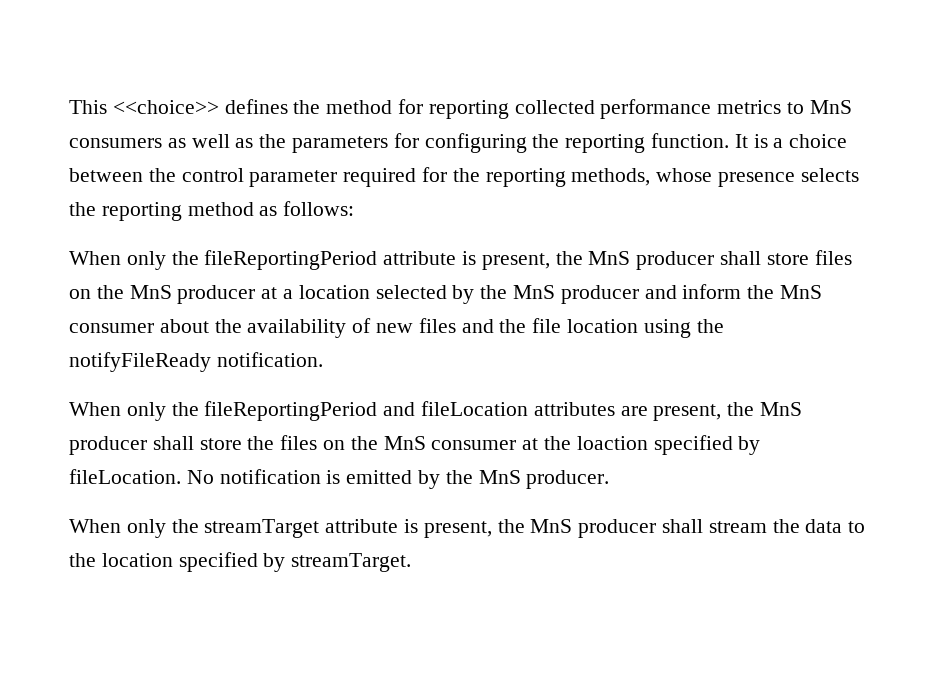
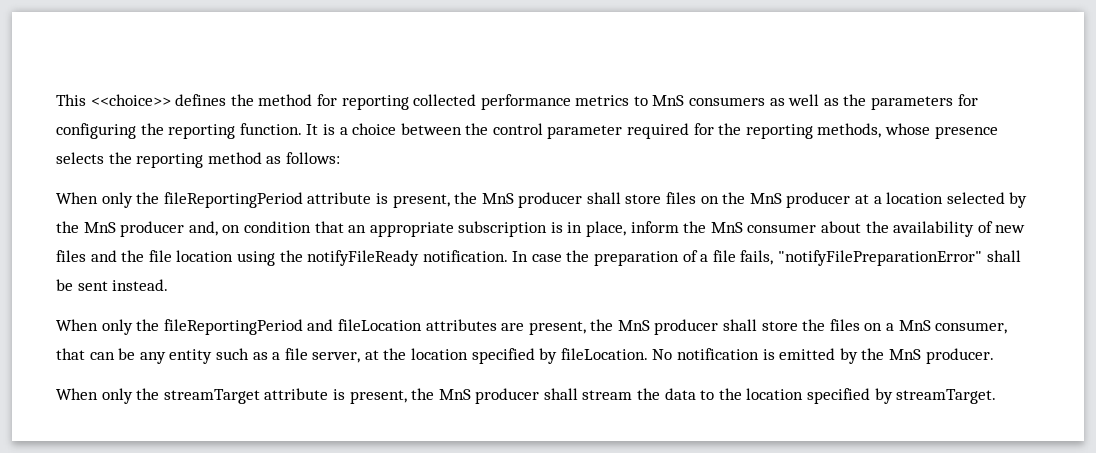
- When only the fileReportingPeriod attribute is present, the MnS producer shall store files on the MnS producer at a location selected by the MnS producer and inform the MnS consumer about the availability of new files and the file location using the notifyFileReady notification.
+ When only the fileReportingPeriod attribute is present, the MnS producer shall store files on the MnS producer at a location selected by the MnS producer and, on condition that an appropriate subscription is in place, inform the MnS consumer about the availability of new files and the file location using the notifyFileReady notification. In case the preparation of a file fails, "notifyFilePreparationError" shall be sent instead.
- When only the fileReportingPeriod and fileLocation attributes are present, the MnS producer shall store the files on the MnS consumer at the loaction specified by fileLocation.
+ When only the fileReportingPeriod and fileLocation attributes are present, the MnS producer shall store the files on a MnS consumer, that can be any entity such as a file server, at the location specified by fileLocation.

